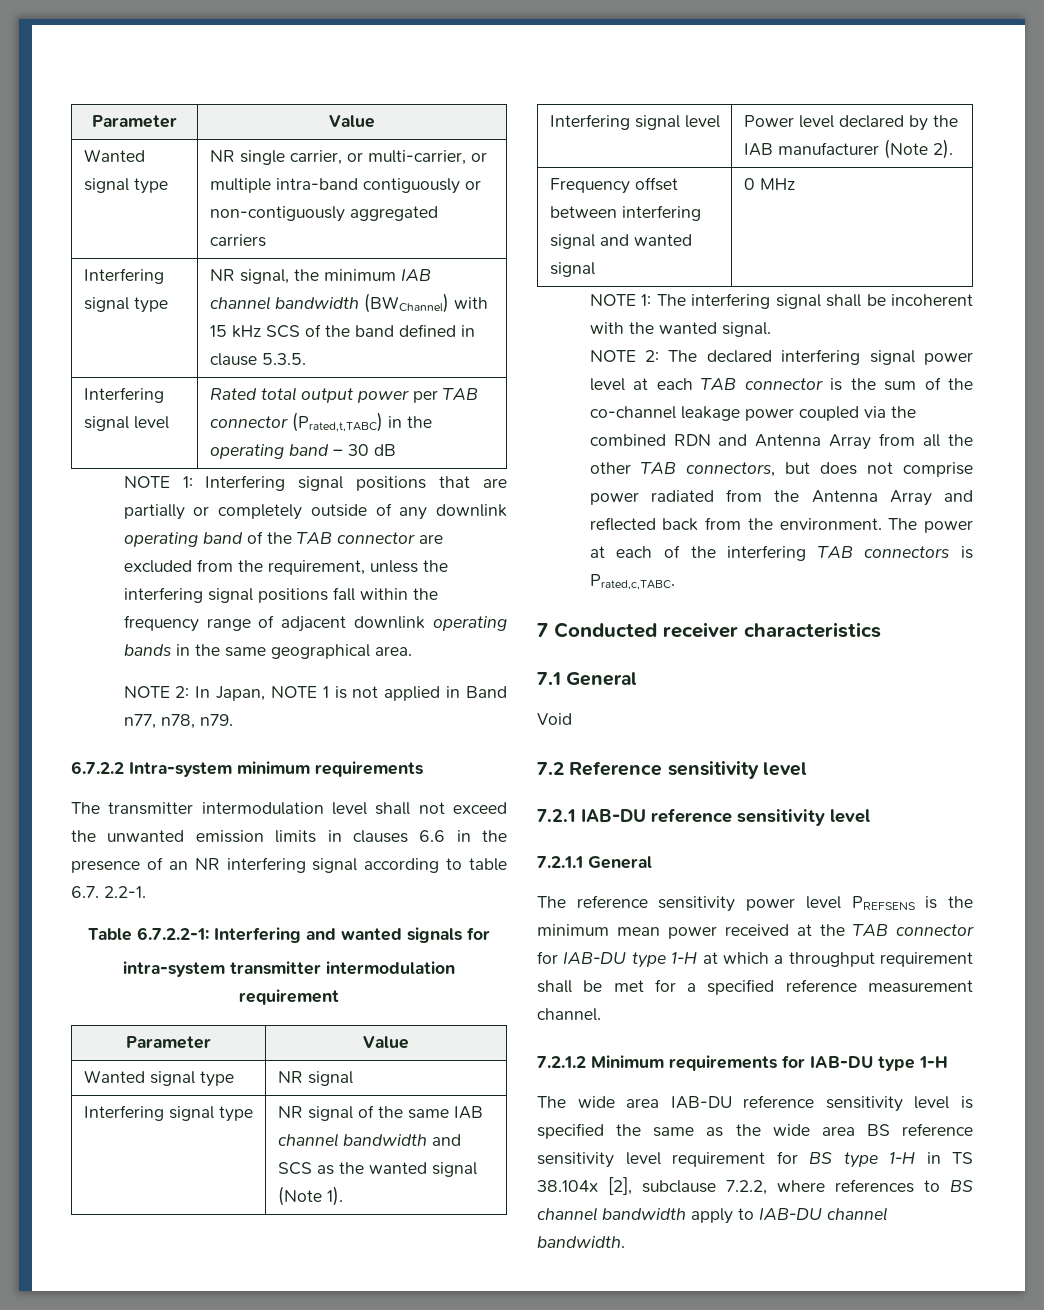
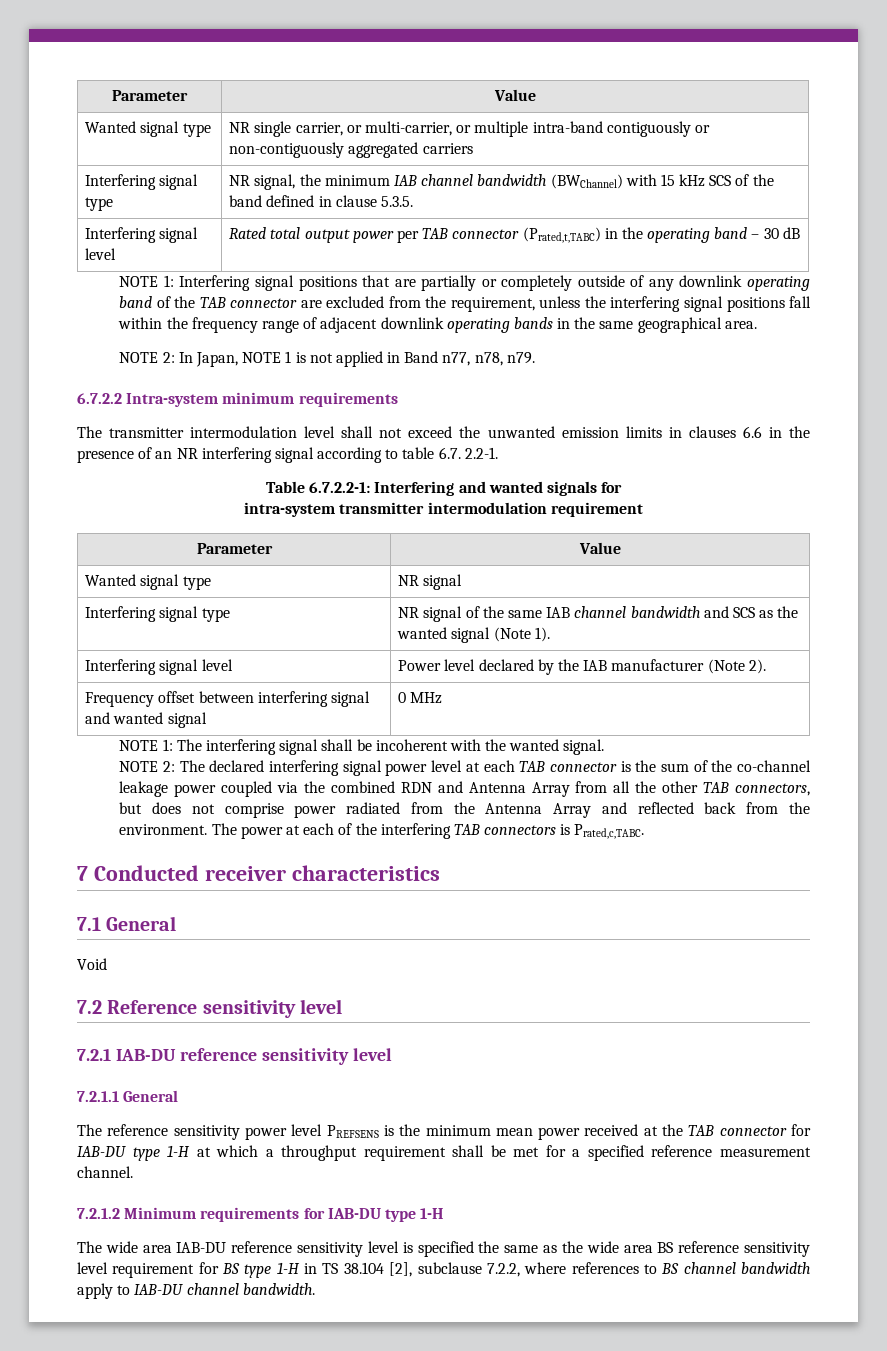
- The wide area IAB-DU reference sensitivity level is specified the same as the wide area BS reference sensitivity level requirement for BS type 1-H in TS 38.104x [2], subclause 7.2.2, where references to BS channel bandwidth apply to IAB-DU channel bandwidth.
+ The wide area IAB-DU reference sensitivity level is specified the same as the wide area BS reference sensitivity level requirement for BS type 1-H in TS 38.104 [2], subclause 7.2.2, where references to BS channel bandwidth apply to IAB-DU channel bandwidth.

